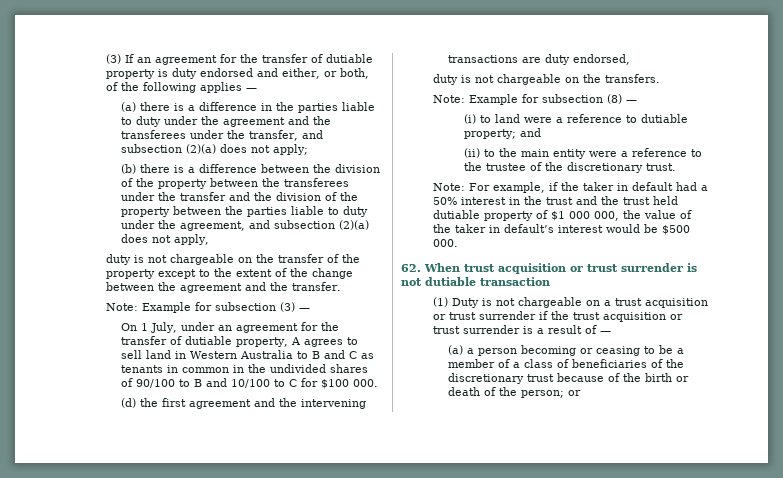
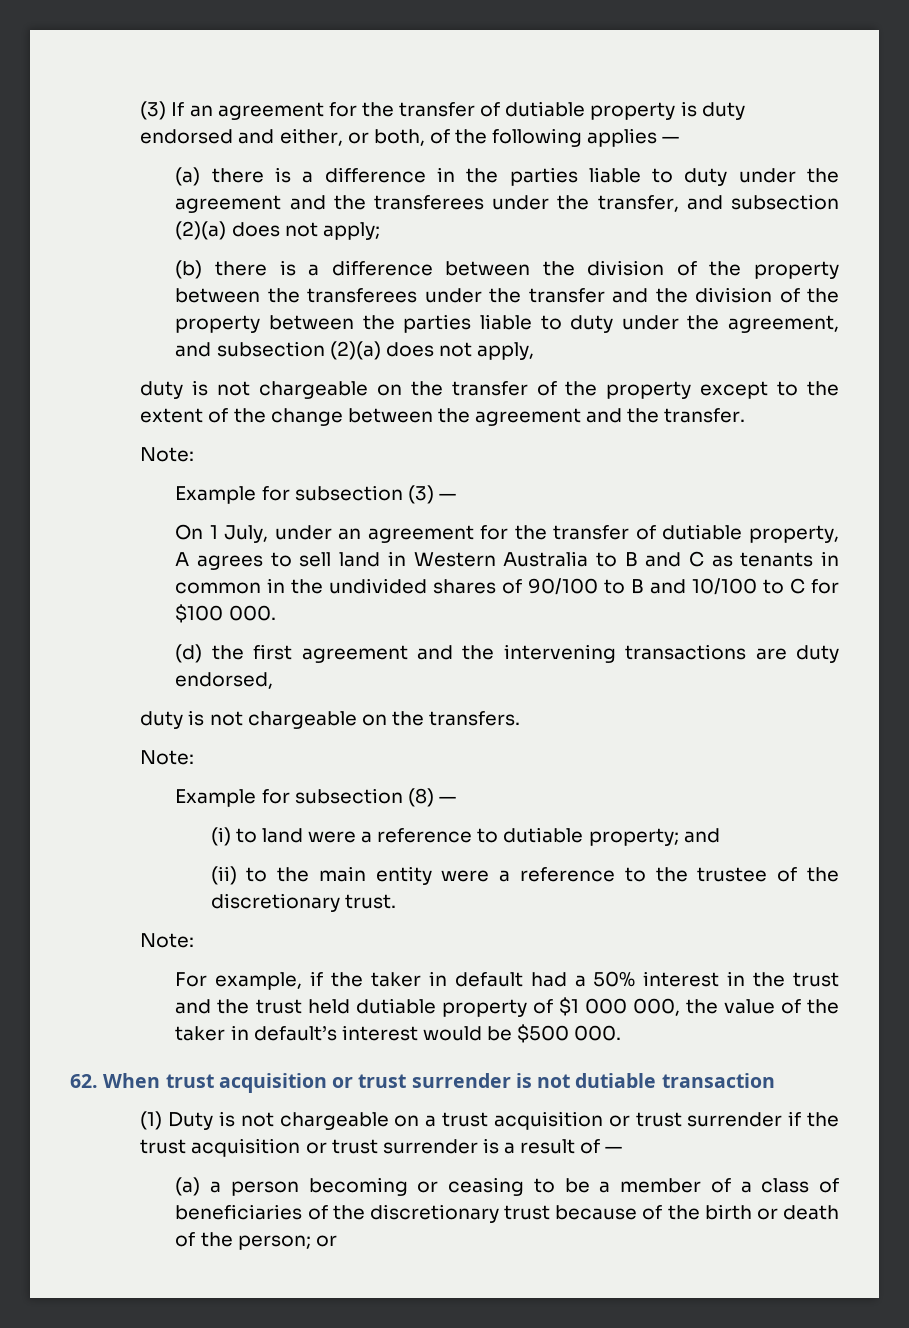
  duty is not chargeable on the transfer of the property except to the extent of the change between the agreement and the transfer.
- Note: Example for subsection (3) —
+ Note:
+ Example for subsection (3) —
  duty is not chargeable on the transfers.
- Note: Example for subsection (8) —
+ Note:
+ Example for subsection (8) —
  (ii) to the main entity were a reference to the trustee of the discretionary trust.
- Note: For example, if the taker in default had a 50% interest in the trust and the trust held dutiable property of $1 000 000, the value of the taker in default’s interest would be $500 000.
+ Note:
+ For example, if the taker in default had a 50% interest in the trust and the trust held dutiable property of $1 000 000, the value of the taker in default’s interest would be $500 000.

